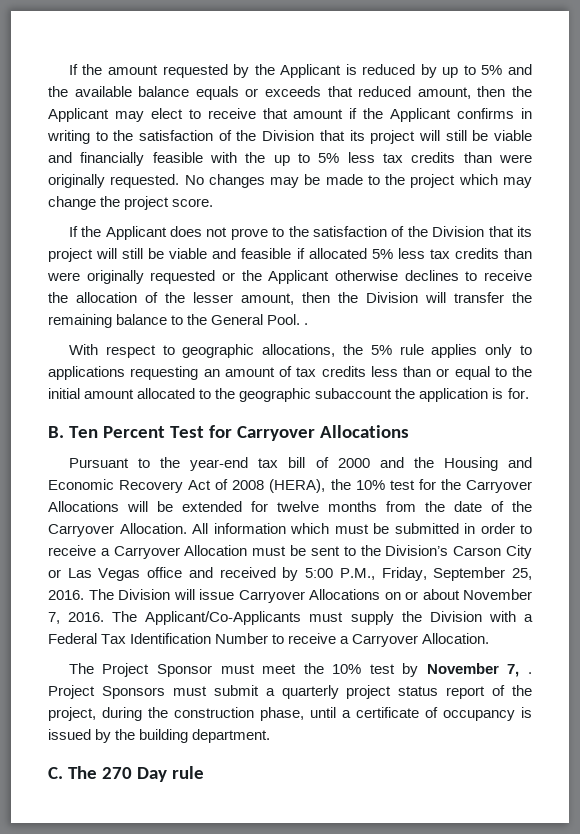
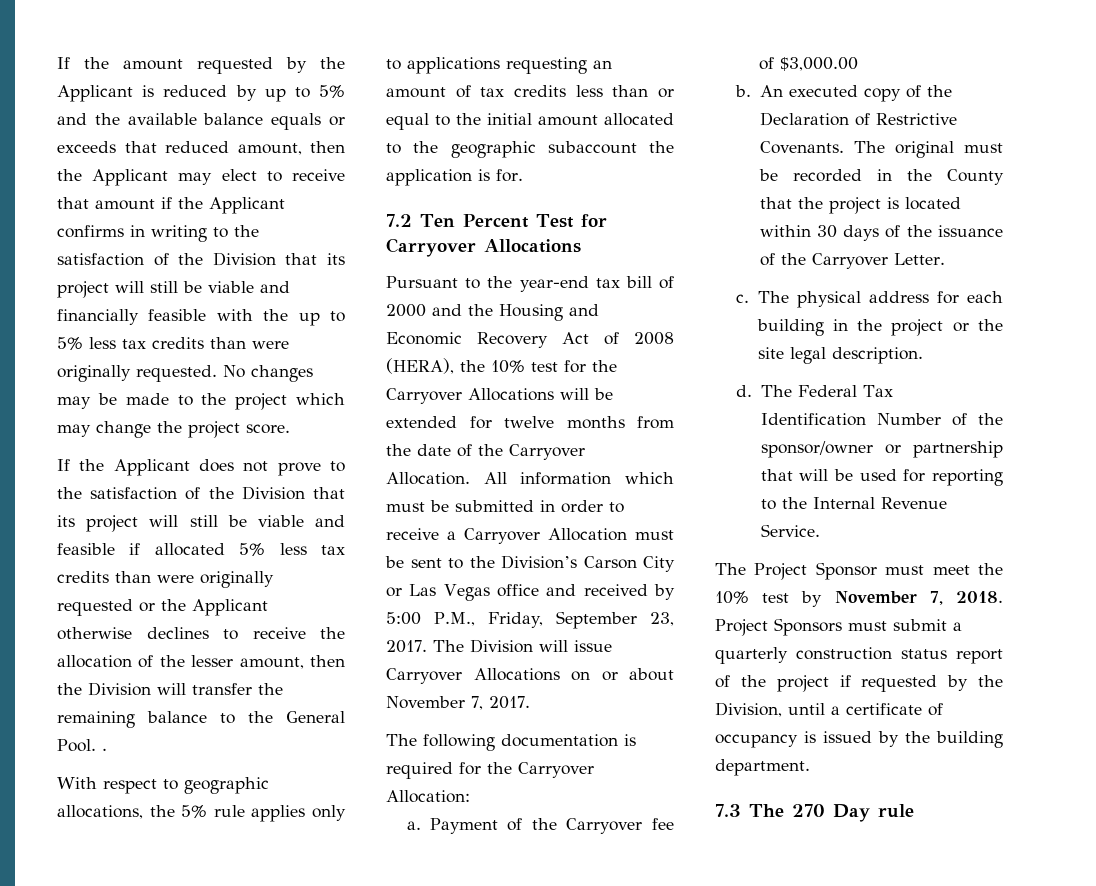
- B. Ten Percent Test for Carryover Allocations
+ 7.2 Ten Percent Test for Carryover Allocations
- All information which must be submitted in order to receive a Carryover Allocation must be sent to the Division’s Carson City or Las Vegas office and received by 5:00 P.M., Friday, September 25, 2016.
+ All information which must be submitted in order to receive a Carryover Allocation must be sent to the Division’s Carson City or Las Vegas office and received by 5:00 P.M., Friday, September 23, 2017.
- The Division will issue Carryover Allocations on or about November 7, 2016. The Applicant/Co-Applicants must supply the Division with a Federal Tax Identification Number to receive a Carryover Allocation.
+ The Division will issue Carryover Allocations on or about November 7, 2017.
+ The following documentation is required for the Carryover Allocation:
+ a. Payment of the Carryover fee of $3,000.00
+ b. An executed copy of the Declaration of Restrictive Covenants. The original must be recorded in the County that the project is located within 30 days of the issuance of the Carryover Letter.
+ c. The physical address for each building in the project or the site legal description.
+ d. The Federal Tax Identification Number of the sponsor/owner or partnership that will be used for reporting to the Internal Revenue Service.
- The Project Sponsor must meet the 10% test by November 7, .
+ The Project Sponsor must meet the 10% test by November 7, 2018.
- Project Sponsors must submit a quarterly project status report of the project, during the construction phase, until a certificate of occupancy is issued by the building department.
+ Project Sponsors must submit a quarterly construction status report of the project if requested by the Division, until a certificate of occupancy is issued by the building department.
- C. The 270 Day rule
+ 7.3 The 270 Day rule

